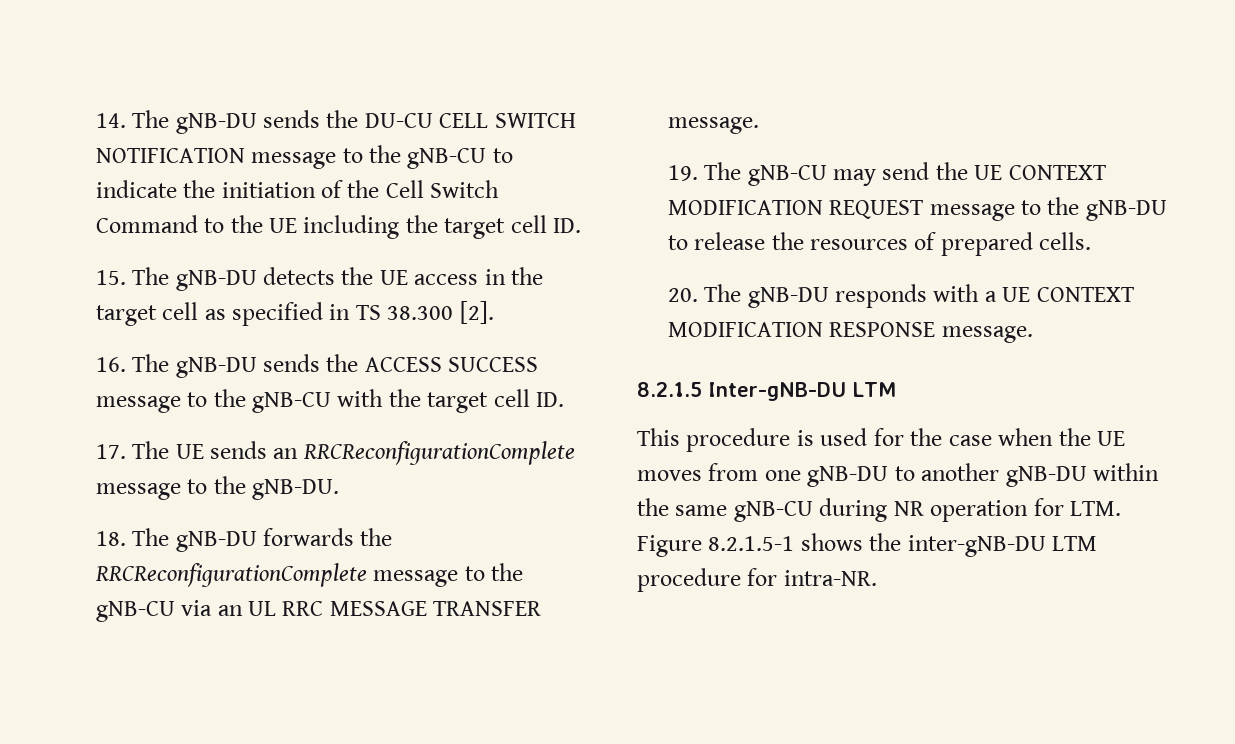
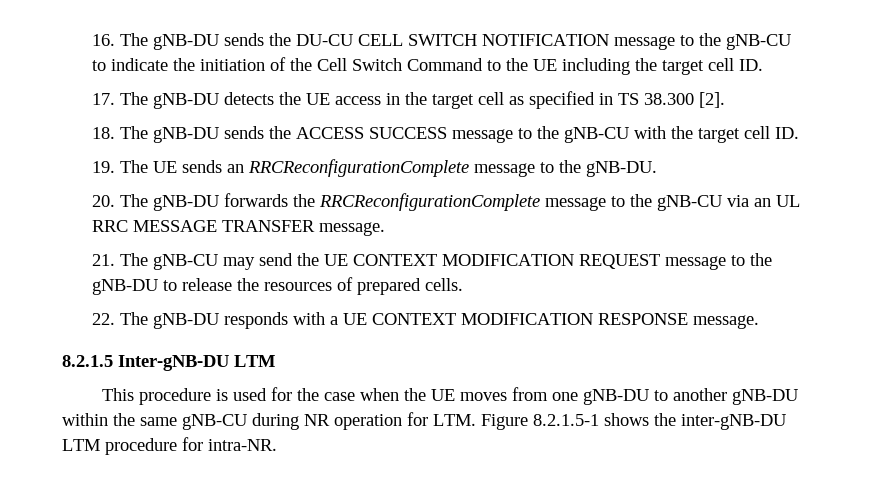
- 14. The gNB-DU sends the DU-CU CELL SWITCH NOTIFICATION message to the gNB-CU to indicate the initiation of the Cell Switch Command to the UE including the target cell ID.
+ 16. The gNB-DU sends the DU-CU CELL SWITCH NOTIFICATION message to the gNB-CU to indicate the initiation of the Cell Switch Command to the UE including the target cell ID.
- 15. The gNB-DU detects the UE access in the target cell as specified in TS 38.300 [2].
+ 17. The gNB-DU detects the UE access in the target cell as specified in TS 38.300 [2].
- 16. The gNB-DU sends the ACCESS SUCCESS message to the gNB-CU with the target cell ID.
+ 18. The gNB-DU sends the ACCESS SUCCESS message to the gNB-CU with the target cell ID.
- 17. The UE sends an RRCReconfigurationComplete message to the gNB-DU.
+ 19. The UE sends an RRCReconfigurationComplete message to the gNB-DU.
- 18. The gNB-DU forwards the RRCReconfigurationComplete message to the gNB-CU via an UL RRC MESSAGE TRANSFER message.
+ 20. The gNB-DU forwards the RRCReconfigurationComplete message to the gNB-CU via an UL RRC MESSAGE TRANSFER message.
- 19. The gNB-CU may send the UE CONTEXT MODIFICATION REQUEST message to the gNB-DU to release the resources of prepared cells.
+ 21. The gNB-CU may send the UE CONTEXT MODIFICATION REQUEST message to the gNB-DU to release the resources of prepared cells.
- 20. The gNB-DU responds with a UE CONTEXT MODIFICATION RESPONSE message.
+ 22. The gNB-DU responds with a UE CONTEXT MODIFICATION RESPONSE message.

